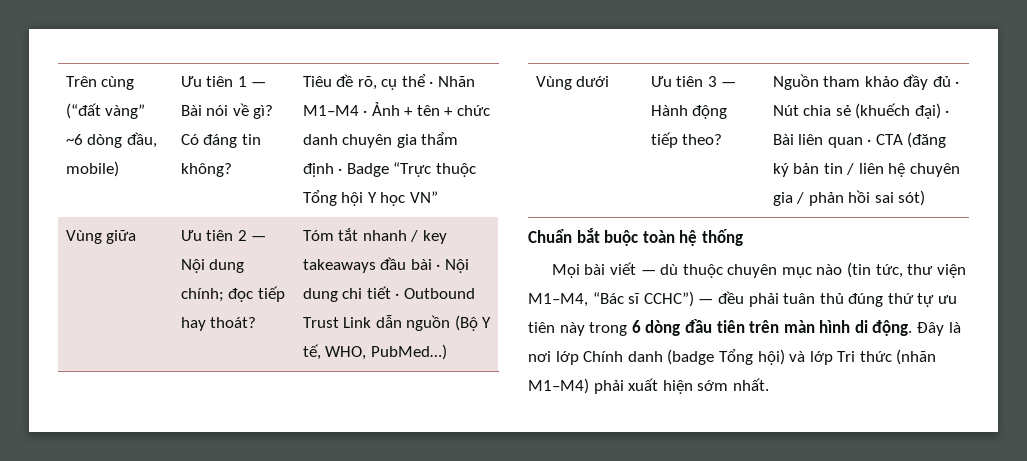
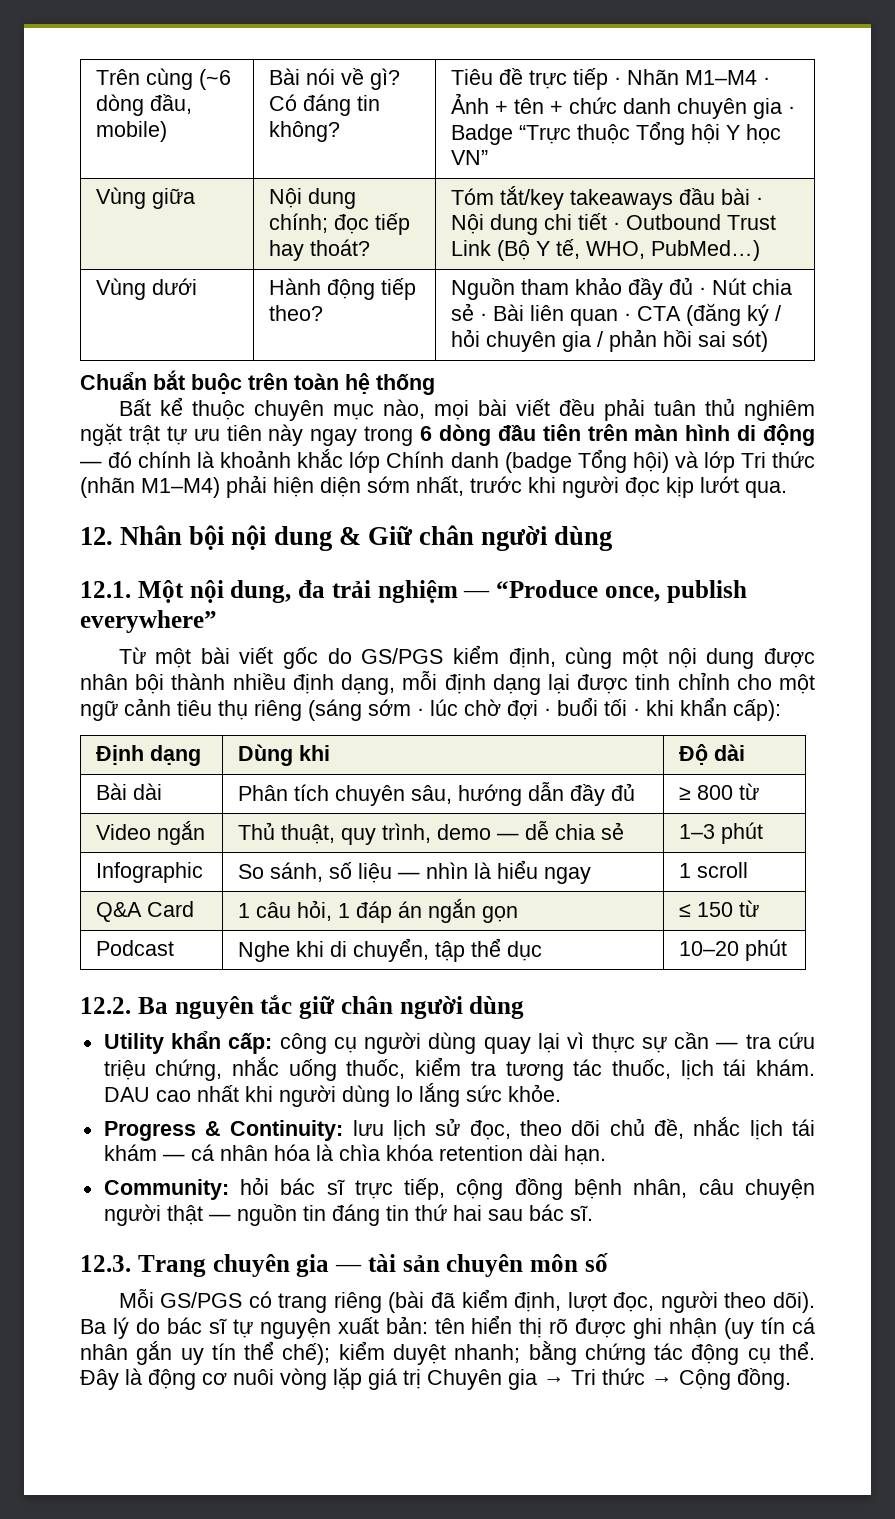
- Trên cùng (“đất vàng” ~6 dòng đầu, mobile)
+ Trên cùng (~6 dòng đầu, mobile)
- Ưu tiên 1 — Bài nói về gì?
+ Bài nói về gì?
- Tiêu đề rõ, cụ thể · Nhãn M1–M4 · Ảnh + tên + chức danh chuyên gia thẩm định · Badge “Trực thuộc Tổng hội Y học VN”
+ Tiêu đề trực tiếp · Nhãn M1–M4 · Ảnh + tên + chức danh chuyên gia · Badge “Trực thuộc Tổng hội Y học VN”
- Vùng giữa | Ưu tiên 2 — Nội dung chính; đọc tiếp hay thoát? | Tóm tắt nhanh / key takeaways đầu bài · Nội dung chi tiết · Outbound Trust Link dẫn nguồn (Bộ Y tế, WHO, PubMed…)
+ Vùng giữa | Nội dung chính; đọc tiếp hay thoát? | Tóm tắt/key takeaways đầu bài · Nội dung chi tiết · Outbound Trust Link (Bộ Y tế, WHO, PubMed…)
- Ưu tiên 3 — Hành động tiếp theo?
+ Hành động tiếp theo?
- Nguồn tham khảo đầy đủ · Nút chia sẻ (khuếch đại) · Bài liên quan · CTA (đăng ký bản tin / liên hệ chuyên gia / phản hồi sai sót)
+ Nguồn tham khảo đầy đủ · Nút chia sẻ · Bài liên quan · CTA (đăng ký / hỏi chuyên gia / phản hồi sai sót)
- Chuẩn bắt buộc toàn hệ thống
+ Chuẩn bắt buộc trên toàn hệ thống
- Mọi bài viết — dù thuộc chuyên mục nào (tin tức, thư viện M1–M4, “Bác sĩ CCHC”) — đều phải tuân thủ đúng thứ tự ưu tiên này trong 6 dòng đầu tiên trên màn hình di động. Đây là nơi lớp Chính danh (badge Tổng hội) và lớp Tri thức (nhãn M1–M4) phải xuất hiện sớm nhất.
+ Bất kể thuộc chuyên mục nào, mọi bài viết đều phải tuân thủ nghiêm ngặt trật tự ưu tiên này ngay trong 6 dòng đầu tiên trên màn hình di động — đó chính là khoảnh khắc lớp Chính danh (badge Tổng hội) và lớp Tri thức (nhãn M1–M4) phải hiện diện sớm nhất, trước khi người đọc kịp lướt qua.
+ 12. Nhân bội nội dung & Giữ chân người dùng
+ 12.1. Một nội dung, đa trải nghiệm — “Produce once, publish everywhere”
+ Từ một bài viết gốc do GS/PGS kiểm định, cùng một nội dung được nhân bội thành nhiều định dạng, mỗi định dạng lại được tinh chỉnh cho một ngữ cảnh tiêu thụ riêng (sáng sớm · lúc chờ đợi · buổi tối · khi khẩn cấp):
+ Định dạng | Dùng khi | Độ dài
+ Bài dài | Phân tích chuyên sâu, hướng dẫn đầy đủ | ≥ 800 từ
+ Video ngắn | Thủ thuật, quy trình, demo — dễ chia sẻ | 1–3 phút
+ Infographic | So sánh, số liệu — nhìn là hiểu ngay | 1 scroll
+ Q&A Card | 1 câu hỏi, 1 đáp án ngắn gọn | ≤ 150 từ
+ Podcast | Nghe khi di chuyển, tập thể dục | 10–20 phút
+ 12.2. Ba nguyên tắc giữ chân người dùng
+ Utility khẩn cấp: công cụ người dùng quay lại vì thực sự cần — tra cứu triệu chứng, nhắc uống thuốc, kiểm tra tương tác thuốc, lịch tái khám. DAU cao nhất khi người dùng lo lắng sức khỏe.
+ Progress & Continuity: lưu lịch sử đọc, theo dõi chủ đề, nhắc lịch tái khám — cá nhân hóa là chìa khóa retention dài hạn.
+ Community: hỏi bác sĩ trực tiếp, cộng đồng bệnh nhân, câu chuyện người thật — nguồn tin đáng tin thứ hai sau bác sĩ.
+ 12.3. Trang chuyên gia — tài sản chuyên môn số
+ Mỗi GS/PGS có trang riêng (bài đã kiểm định, lượt đọc, người theo dõi). Ba lý do bác sĩ tự nguyện xuất bản: tên hiển thị rõ được ghi nhận (uy tín cá nhân gắn uy tín thể chế); kiểm duyệt nhanh; bằng chứng tác động cụ thể. Đây là động cơ nuôi vòng lặp giá trị Chuyên gia → Tri thức → Cộng đồng.

